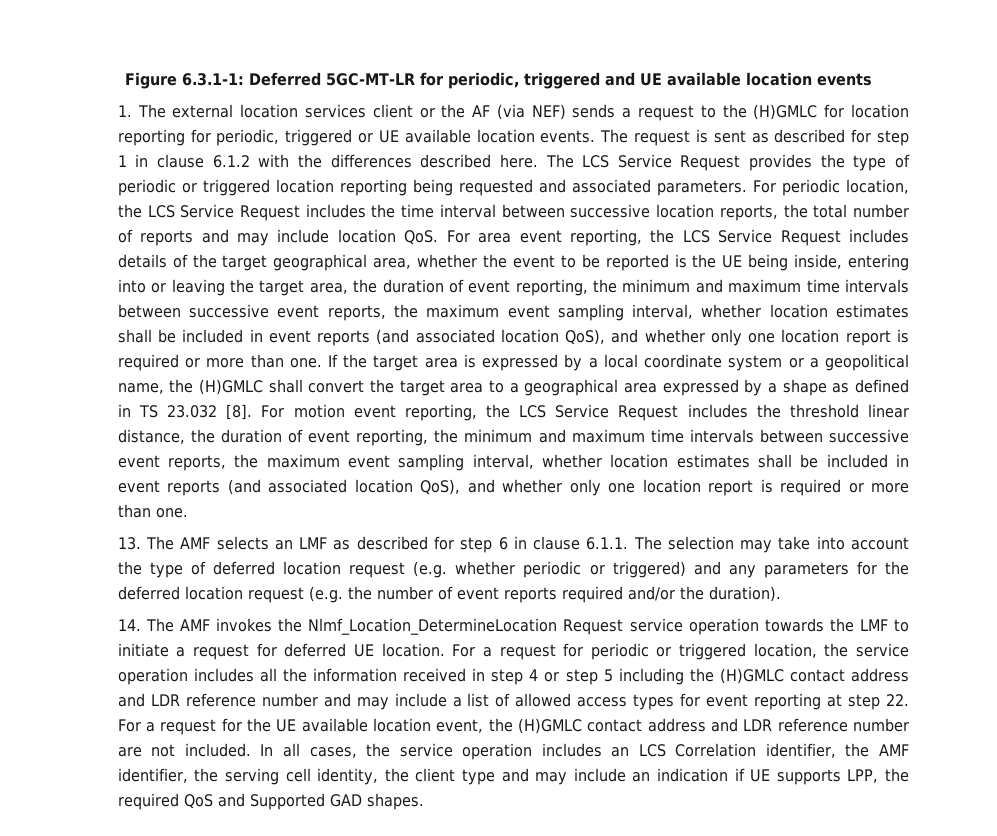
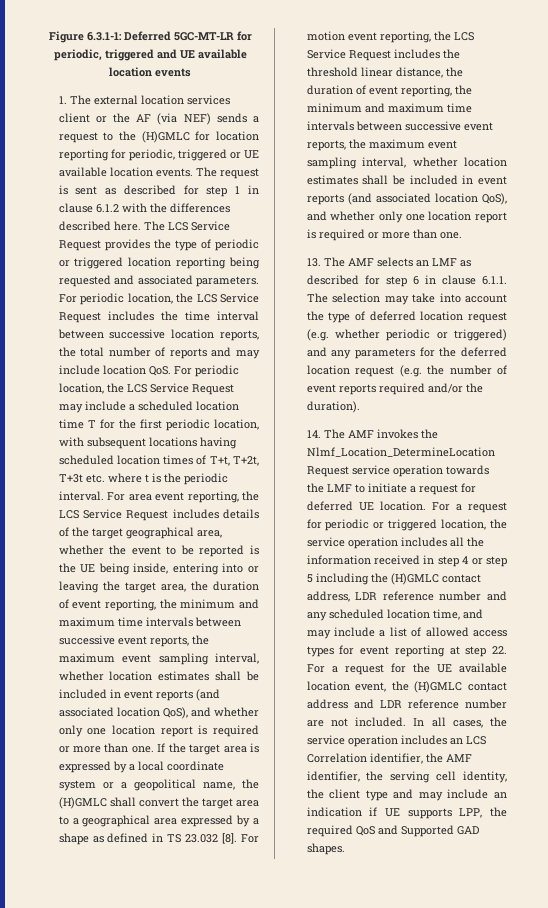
- For periodic location, the LCS Service Request includes the time interval between successive location reports, the total number of reports and may include location QoS. For area event reporting, the LCS Service Request includes details of the target geographical area, whether the event to be reported is the UE being inside, entering into or leaving the target area, the duration of event reporting, the minimum and maximum time intervals between successive event reports, the maximum event sampling interval, whether location estimates shall be included in event reports (and associated location QoS), and whether only one location report is required or more than one.
+ For periodic location, the LCS Service Request includes the time interval between successive location reports, the total number of reports and may include location QoS. For periodic location, the LCS Service Request may include a scheduled location time T for the first periodic location, with subsequent locations having scheduled location times of T+t, T+2t, T+3t etc. where t is the periodic interval. For area event reporting, the LCS Service Request includes details of the target geographical area, whether the event to be reported is the UE being inside, entering into or leaving the target area, the duration of event reporting, the minimum and maximum time intervals between successive event reports, the maximum event sampling interval, whether location estimates shall be included in event reports (and associated location QoS), and whether only one location report is required or more than one.
- For a request for periodic or triggered location, the service operation includes all the information received in step 4 or step 5 including the (H)GMLC contact address and LDR reference number and may include a list of allowed access types for event reporting at step 22. For a request for the UE available location event, the (H)GMLC contact address and LDR reference number are not included.
+ For a request for periodic or triggered location, the service operation includes all the information received in step 4 or step 5 including the (H)GMLC contact address, LDR reference number and any scheduled location time, and may include a list of allowed access types for event reporting at step 22. For a request for the UE available location event, the (H)GMLC contact address and LDR reference number are not included.

